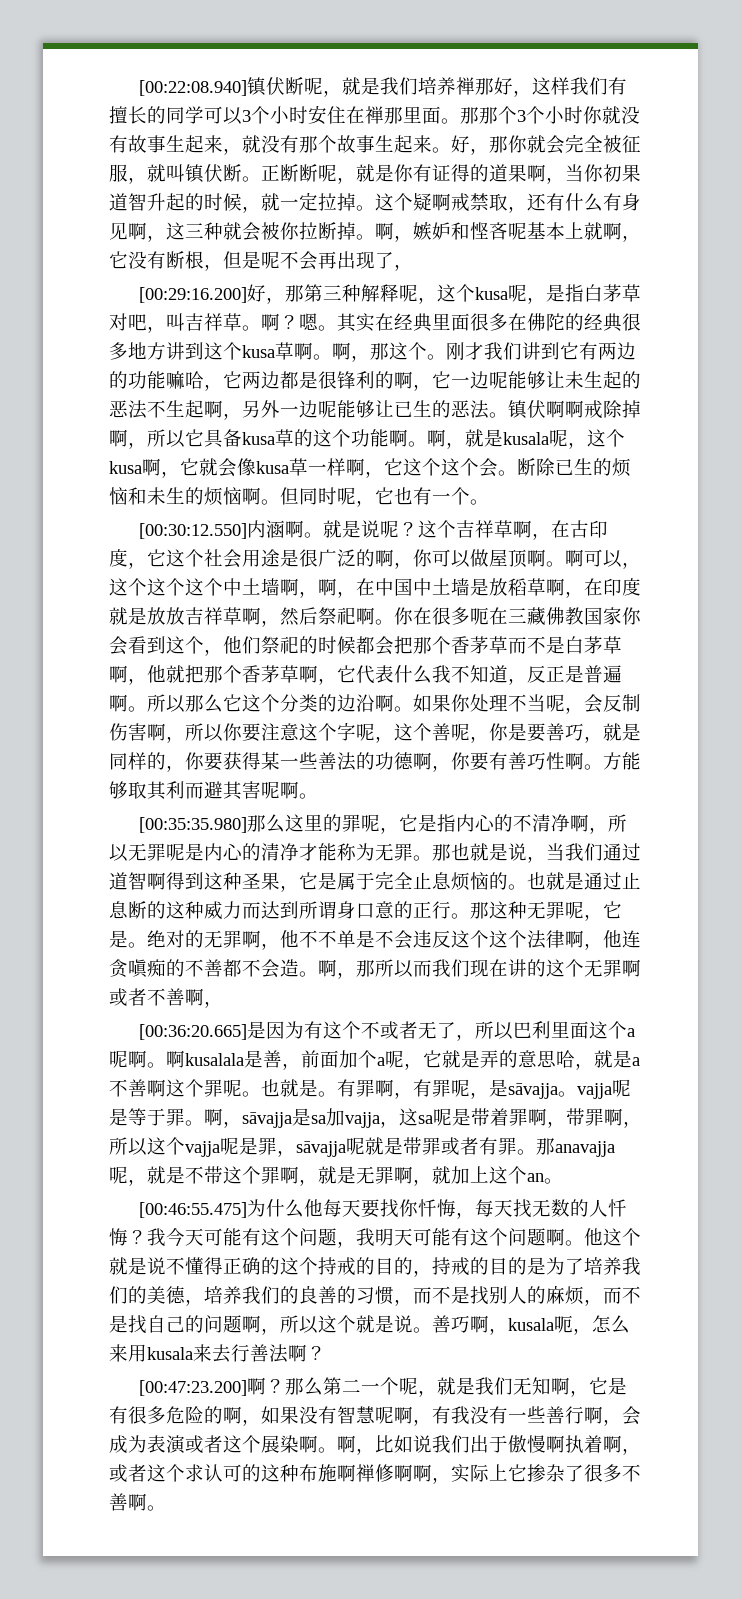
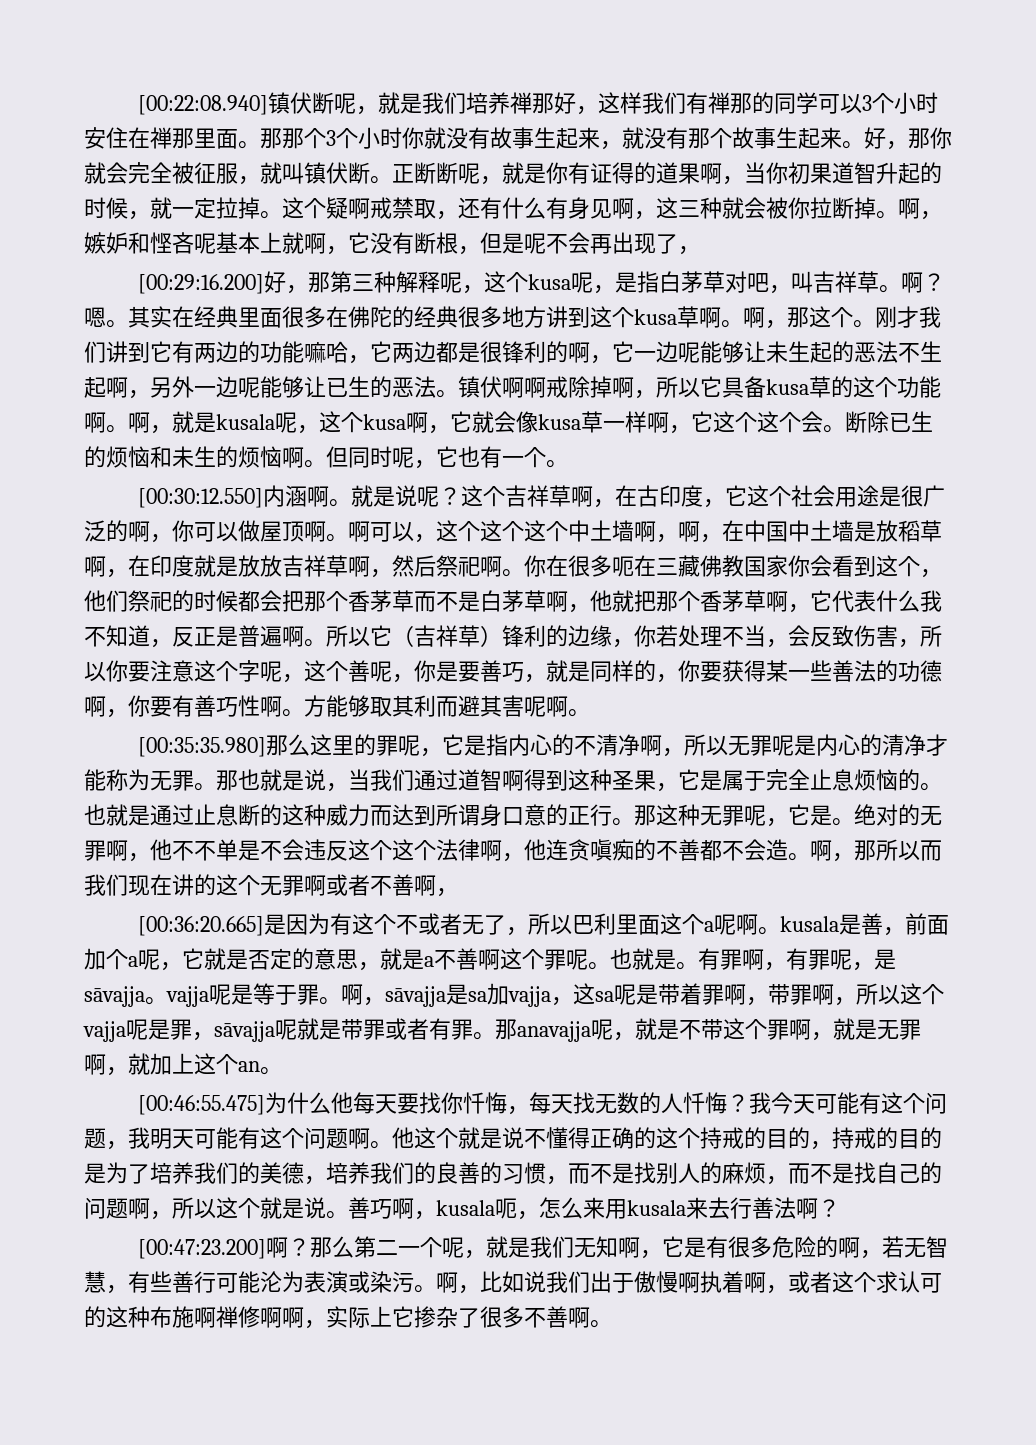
- [00:22:08.940]镇伏断呢，就是我们培养禅那好，这样我们有擅长的同学可以3个小时安住在禅那里面。
+ [00:22:08.940]镇伏断呢，就是我们培养禅那好，这样我们有禅那的同学可以3个小时安住在禅那里面。
- 所以那么它这个分类的边沿啊。如果你处理不当呢，会反制伤害啊，所以你要注意这个字呢，这个善呢，你是要善巧，就是同样的，你要获得某一些善法的功德啊，你要有善巧性啊。
+ 所以它（吉祥草）锋利的边缘，你若处理不当，会反致伤害，所以你要注意这个字呢，这个善呢，你是要善巧，就是同样的，你要获得某一些善法的功德啊，你要有善巧性啊。
- [00:36:20.665]是因为有这个不或者无了，所以巴利里面这个a呢啊。啊kusalala是善，前面加个a呢，它就是弄的意思哈，就是a不善啊这个罪呢。
+ [00:36:20.665]是因为有这个不或者无了，所以巴利里面这个a呢啊。kusala是善，前面加个a呢，它就是否定的意思，就是a不善啊这个罪呢。
- 那么第二一个呢，就是我们无知啊，它是有很多危险的啊，如果没有智慧呢啊，有我没有一些善行啊，会成为表演或者这个展染啊。
+ 那么第二一个呢，就是我们无知啊，它是有很多危险的啊，若无智慧，有些善行可能沦为表演或染污。

